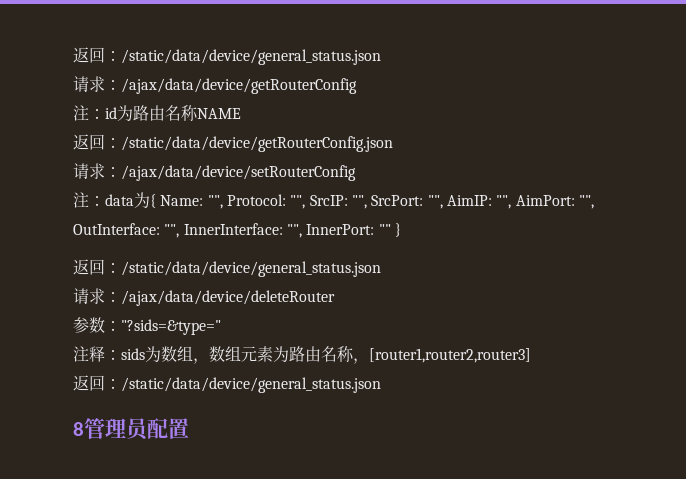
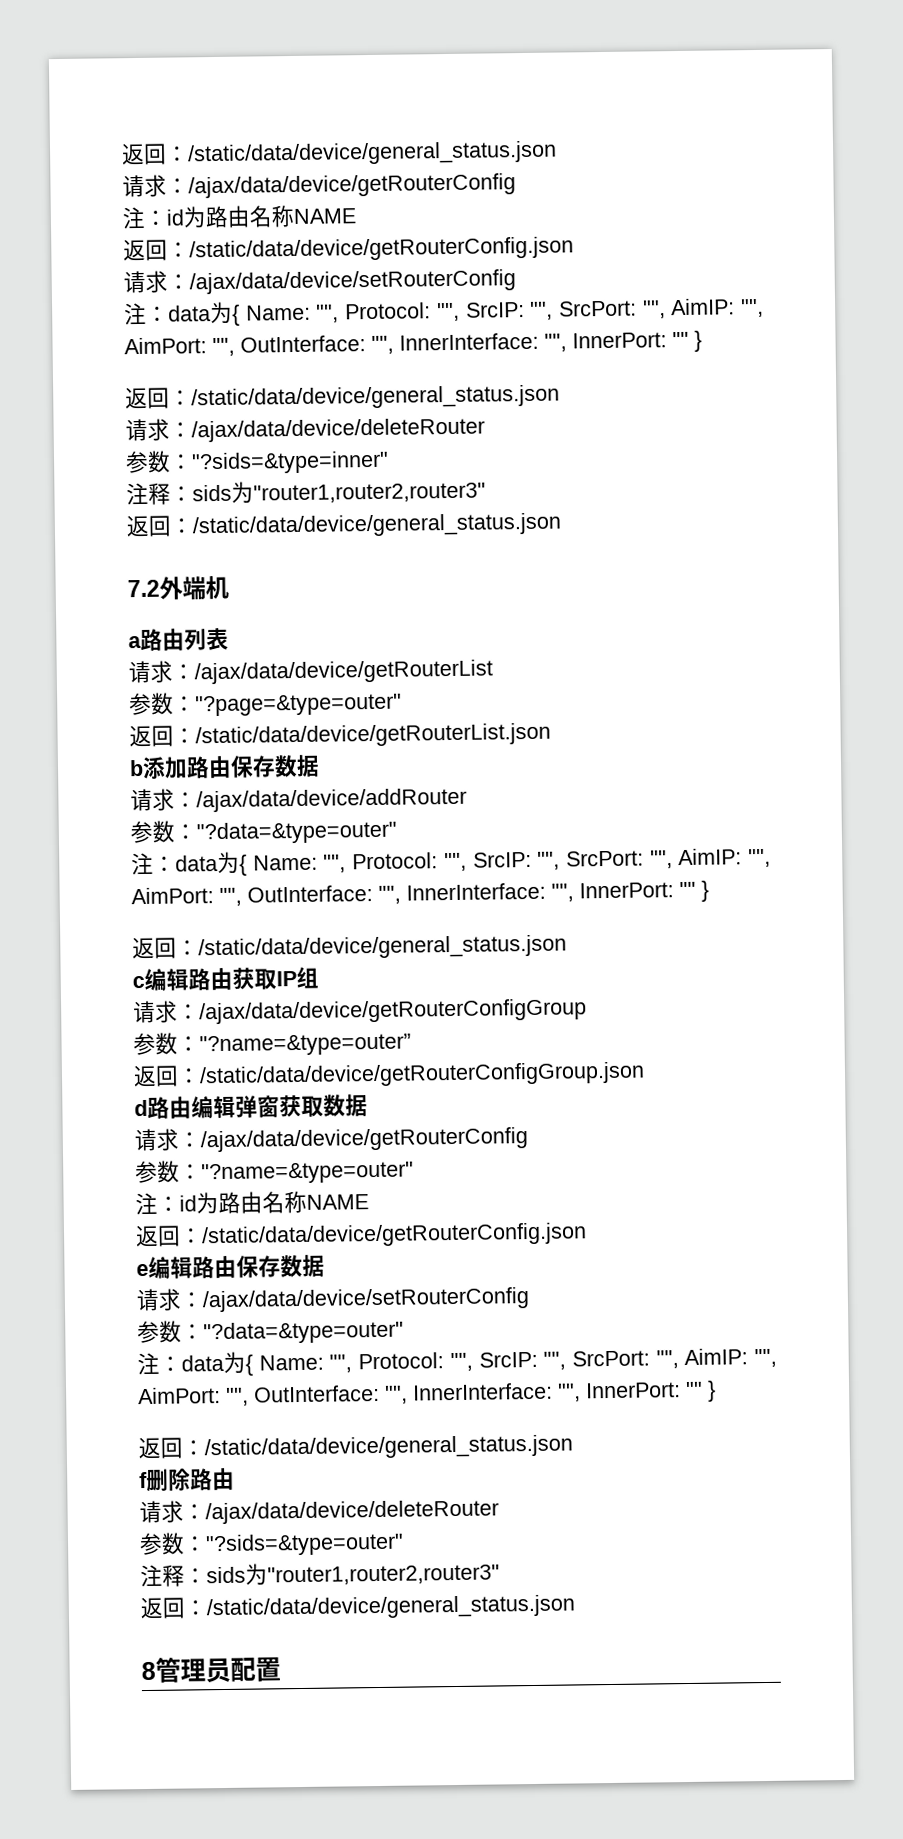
- 参数："?sids=&type="
- 注释：sids为数组，数组元素为路由名称，[router1,router2,router3]
+ 参数："?sids=&type=inner"
+ 注释：sids为"router1,router2,router3"
+ 返回：/static/data/device/general_status.json
+ 7.2外端机
+ a路由列表
+ 请求：/ajax/data/device/getRouterList
+ 参数："?page=&type=outer"
+ 返回：/static/data/device/getRouterList.json
+ b添加路由保存数据
+ 请求：/ajax/data/device/addRouter
+ 参数："?data=&type=outer"
+ 注：data为{ Name: "", Protocol: "", SrcIP: "", SrcPort: "", AimIP: "", AimPort: "", OutInterface: "", InnerInterface: "", InnerPort: "" }
+ 返回：/static/data/device/general_status.json
+ c编辑路由获取IP组
+ 请求：/ajax/data/device/getRouterConfigGroup
+ 参数："?name=&type=outer”
+ 返回：/static/data/device/getRouterConfigGroup.json
+ d路由编辑弹窗获取数据
+ 请求：/ajax/data/device/getRouterConfig
+ 参数："?name=&type=outer"
+ 注：id为路由名称NAME
+ 返回：/static/data/device/getRouterConfig.json
+ e编辑路由保存数据
+ 请求：/ajax/data/device/setRouterConfig
+ 参数："?data=&type=outer"
+ 注：data为{ Name: "", Protocol: "", SrcIP: "", SrcPort: "", AimIP: "", AimPort: "", OutInterface: "", InnerInterface: "", InnerPort: "" }
+ 返回：/static/data/device/general_status.json
+ f删除路由
+ 请求：/ajax/data/device/deleteRouter
+ 参数："?sids=&type=outer"
+ 注释：sids为"router1,router2,router3"

